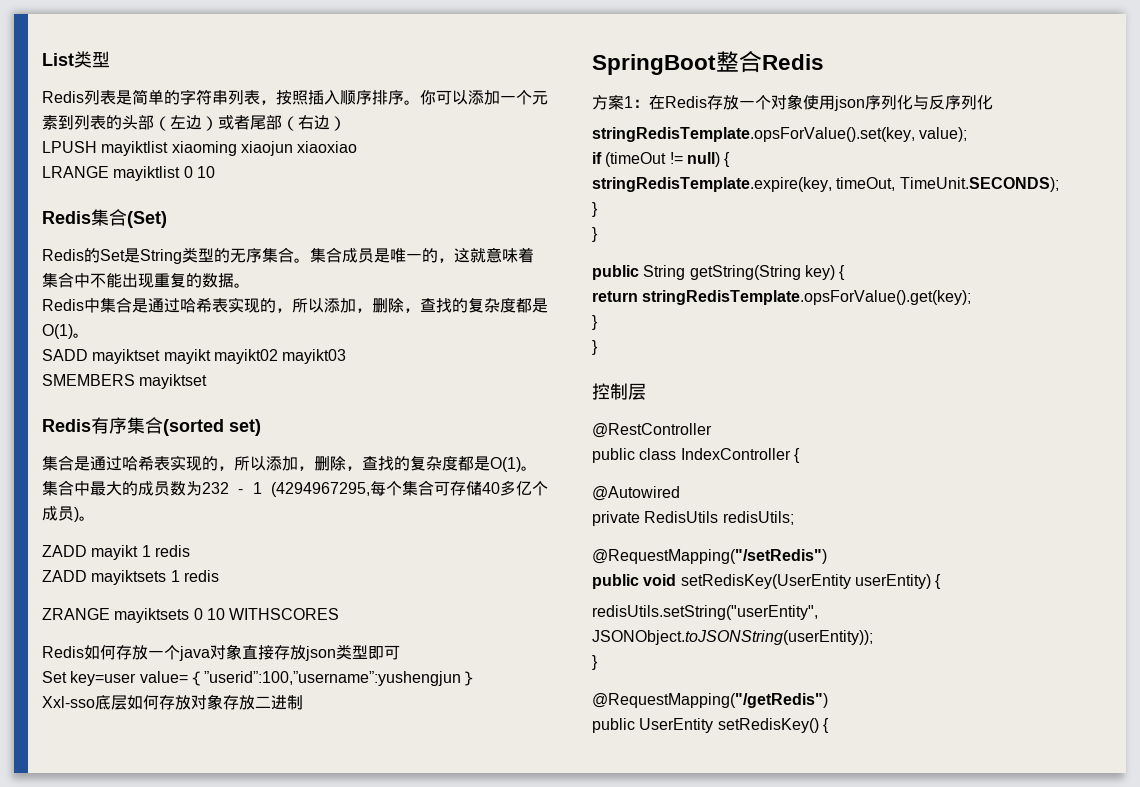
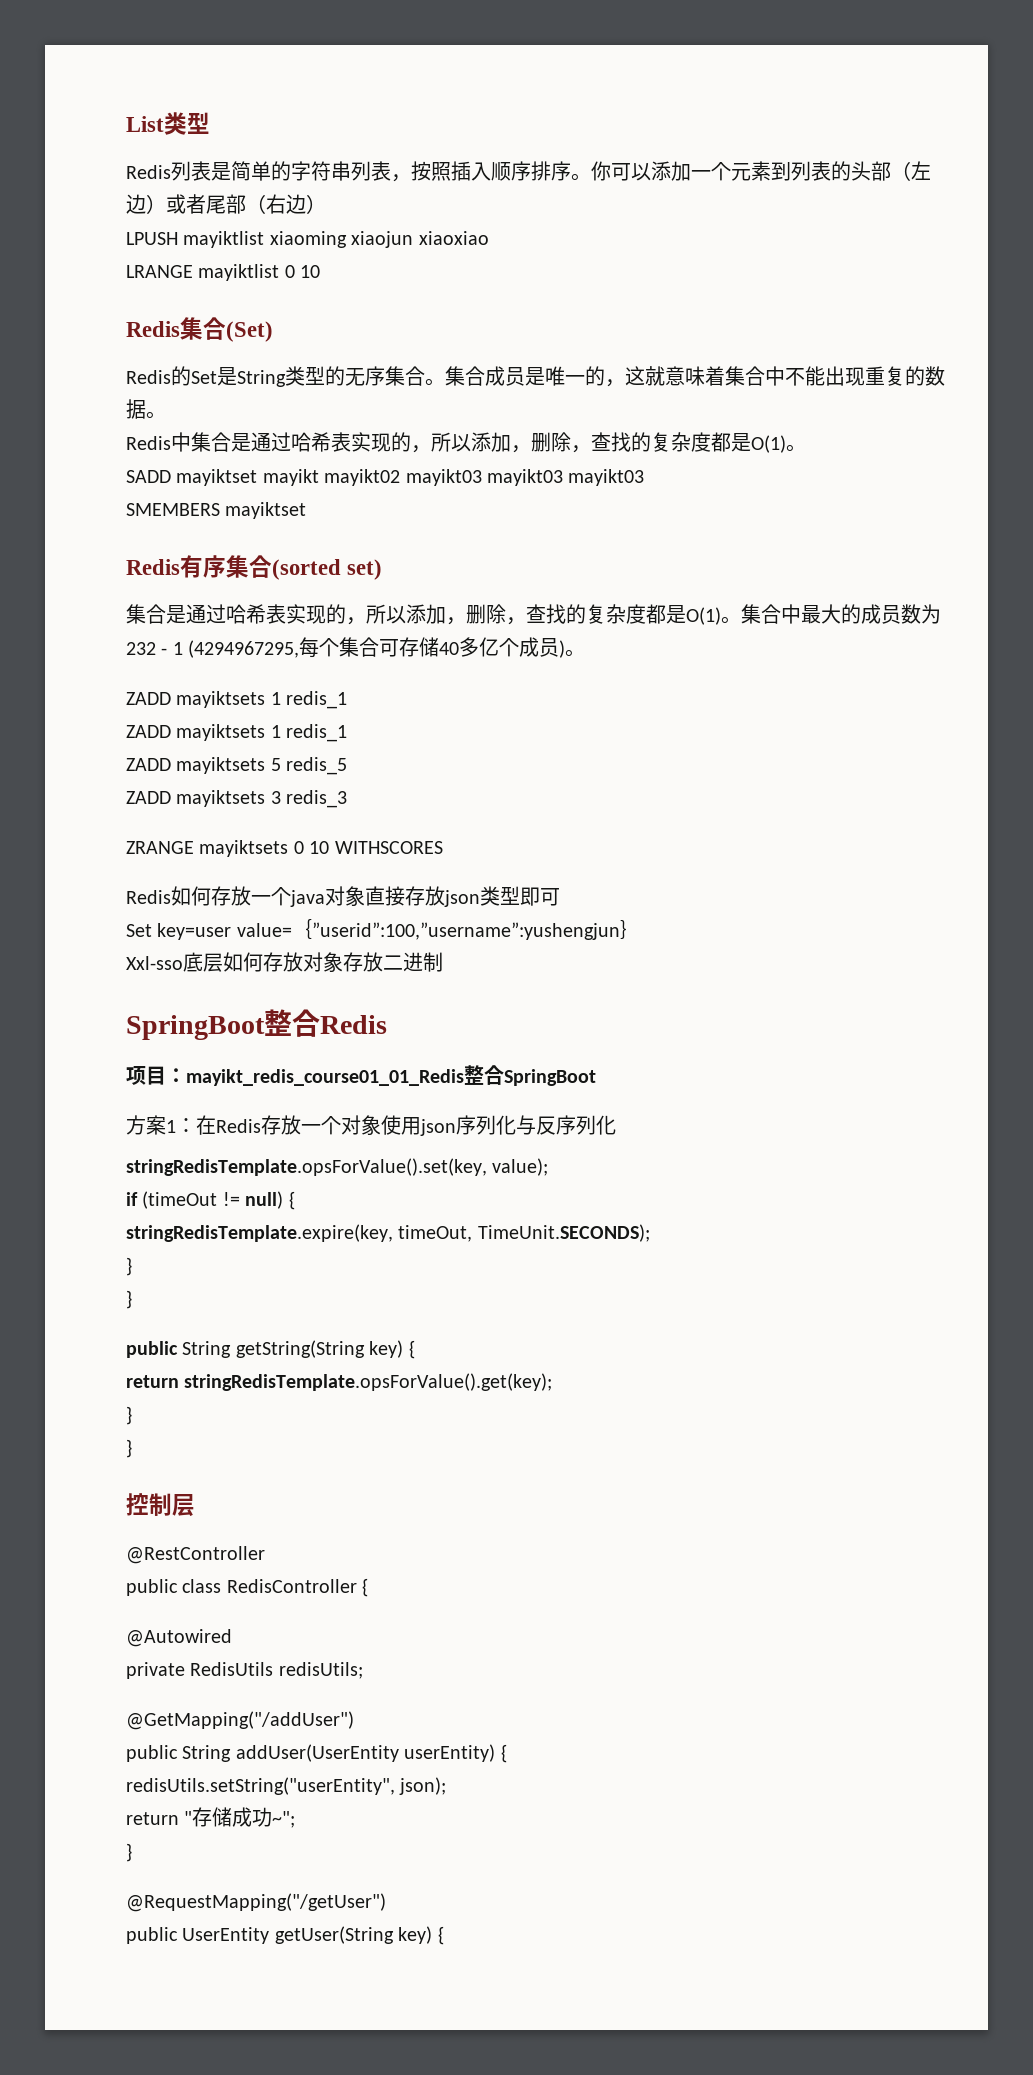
- SADD mayiktset mayikt mayikt02 mayikt03
+ SADD mayiktset mayikt mayikt02 mayikt03 mayikt03 mayikt03
  集合中最大的成员数为232 - 1 (4294967295,每个集合可存储40多亿个成员)。
- ZADD mayikt 1 redis
- ZADD mayiktsets 1 redis
+ ZADD mayiktsets 1 redis_1
+ ZADD mayiktsets 1 redis_1
+ ZADD mayiktsets 5 redis_5
+ ZADD mayiktsets 3 redis_3
+ 项目：mayikt_redis_course01_01_Redis整合SpringBoot
- public class IndexController {
+ public class RedisController {
- @RequestMapping("/setRedis")
- public void setRedisKey(UserEntity userEntity) {
+ @GetMapping("/addUser")
+ public String addUser(UserEntity userEntity) {
- redisUtils.setString("userEntity", JSONObject.toJSONString(userEntity));
+ redisUtils.setString("userEntity", json);
+ return "存储成功~";
  }
- @RequestMapping("/getRedis")
+ @RequestMapping("/getUser")
- public UserEntity setRedisKey() {
+ public UserEntity getUser(String key) {

